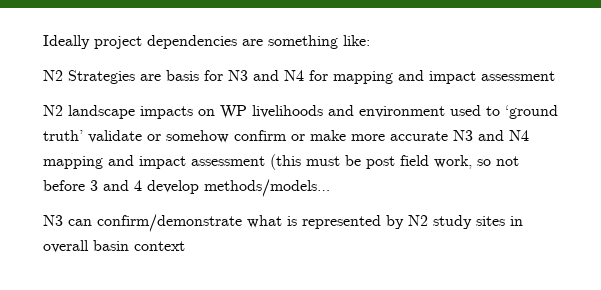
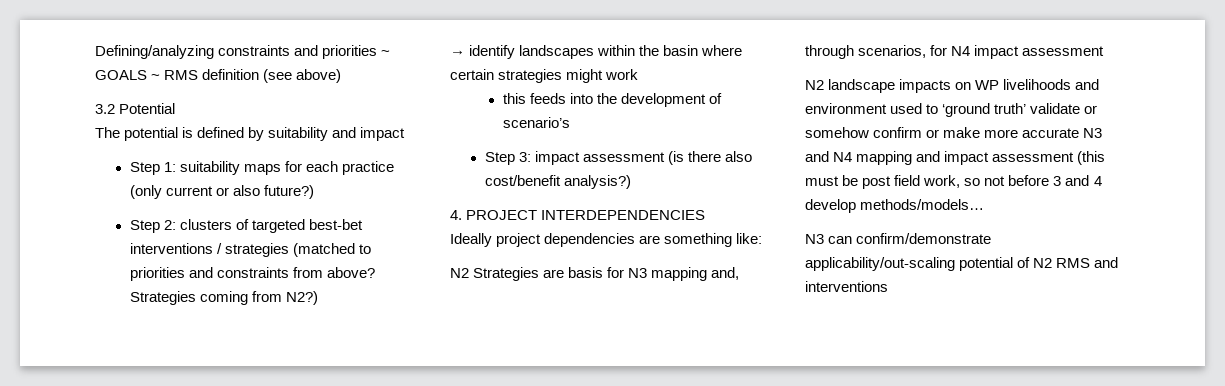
+ Defining/analyzing constraints and priorities ~ GOALS ~ RMS definition (see above)
+ 3.2 Potential
+ The potential is defined by suitability and impact
+ Step 1: suitability maps for each practice (only current or also future?)
+ Step 2: clusters of targeted best-bet interventions / strategies (matched to priorities and constraints from above? Strategies coming from N2?)
+ → identify landscapes within the basin where certain strategies might work
+ this feeds into the development of scenario’s
+ Step 3: impact assessment (is there also cost/benefit analysis?)
+ 4. PROJECT INTERDEPENDENCIES
- N2 Strategies are basis for N3 and N4 for mapping and impact assessment
+ N2 Strategies are basis for N3 mapping and, through scenarios, for N4 impact assessment
- N3 can confirm/demonstrate what is represented by N2 study sites in overall basin context
+ N3 can confirm/demonstrate applicability/out-scaling potential of N2 RMS and interventions

